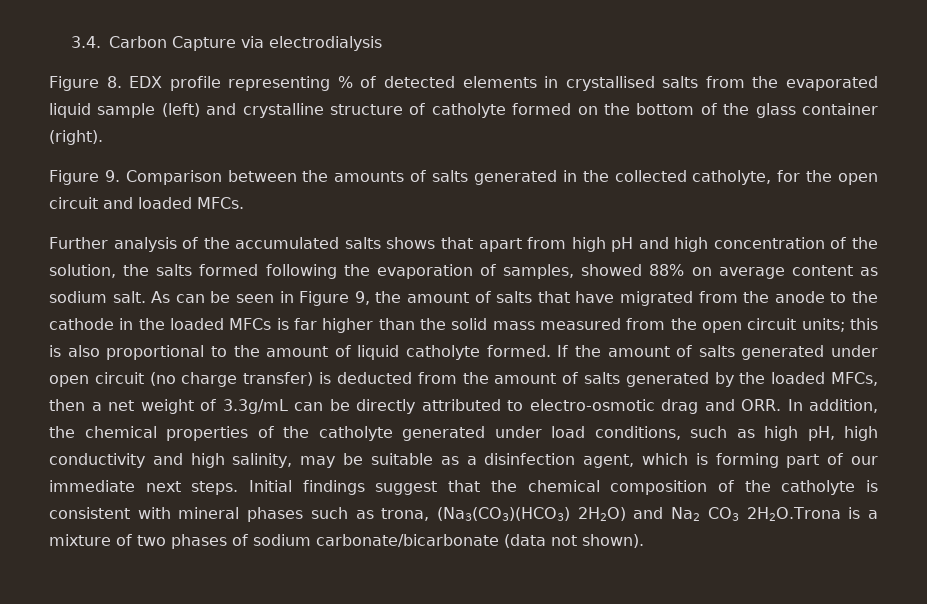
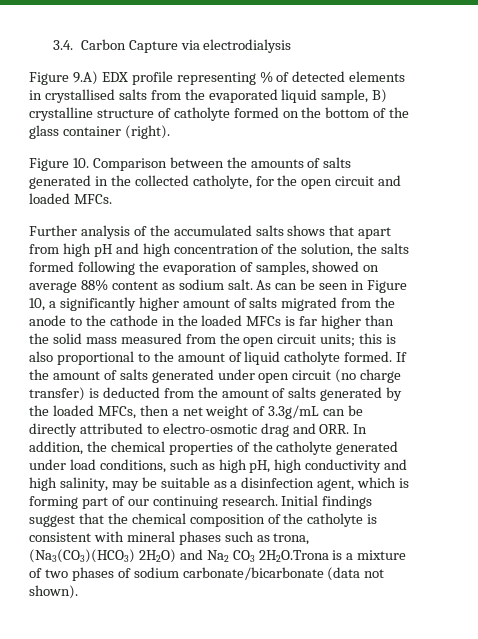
- Figure 8. EDX profile representing % of detected elements in crystallised salts from the evaporated liquid sample (left) and crystalline structure of catholyte formed on the bottom of the glass container (right).
+ Figure 9.A) EDX profile representing % of detected elements in crystallised salts from the evaporated liquid sample, B) crystalline structure of catholyte formed on the bottom of the glass container (right).
- Figure 9. Comparison between the amounts of salts generated in the collected catholyte, for the open circuit and loaded MFCs.
+ Figure 10. Comparison between the amounts of salts generated in the collected catholyte, for the open circuit and loaded MFCs.
- Further analysis of the accumulated salts shows that apart from high pH and high concentration of the solution, the salts formed following the evaporation of samples, showed 88% on average content as sodium salt.
+ Further analysis of the accumulated salts shows that apart from high pH and high concentration of the solution, the salts formed following the evaporation of samples, showed on average 88% content as sodium salt.
- As can be seen in Figure 9, the amount of salts that have migrated from the anode to the cathode in the loaded MFCs is far higher than the solid mass measured from the open circuit units; this is also proportional to the amount of liquid catholyte formed.
+ As can be seen in Figure 10, a significantly higher amount of salts migrated from the anode to the cathode in the loaded MFCs is far higher than the solid mass measured from the open circuit units; this is also proportional to the amount of liquid catholyte formed.
- If the amount of salts generated under open circuit (no charge transfer) is deducted from the amount of salts generated by the loaded MFCs, then a net weight of 3.3g/mL can be directly attributed to electro-osmotic drag and ORR. In addition, the chemical properties of the catholyte generated under load conditions, such as high pH, high conductivity and high salinity, may be suitable as a disinfection agent, which is forming part of our immediate next steps.
+ If the amount of salts generated under open circuit (no charge transfer) is deducted from the amount of salts generated by the loaded MFCs, then a net weight of 3.3g/mL can be directly attributed to electro-osmotic drag and ORR. In addition, the chemical properties of the catholyte generated under load conditions, such as high pH, high conductivity and high salinity, may be suitable as a disinfection agent, which is forming part of our continuing research.

